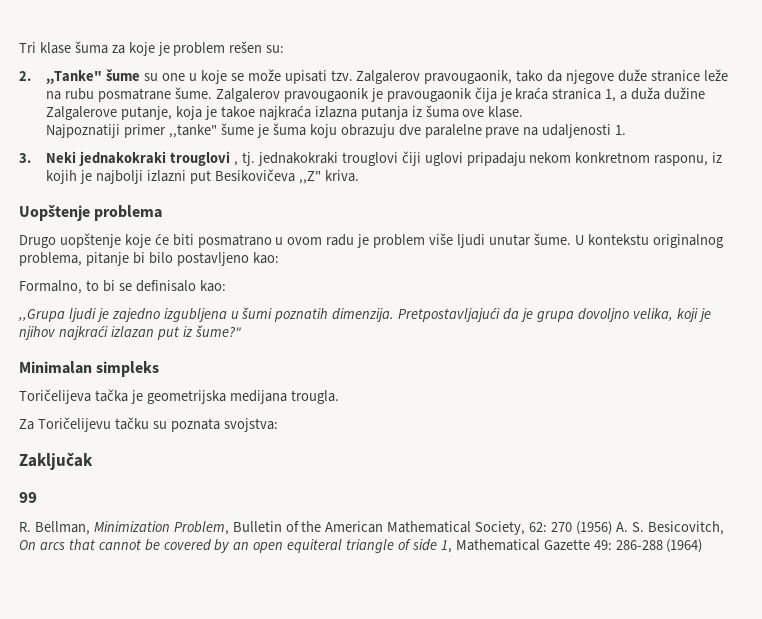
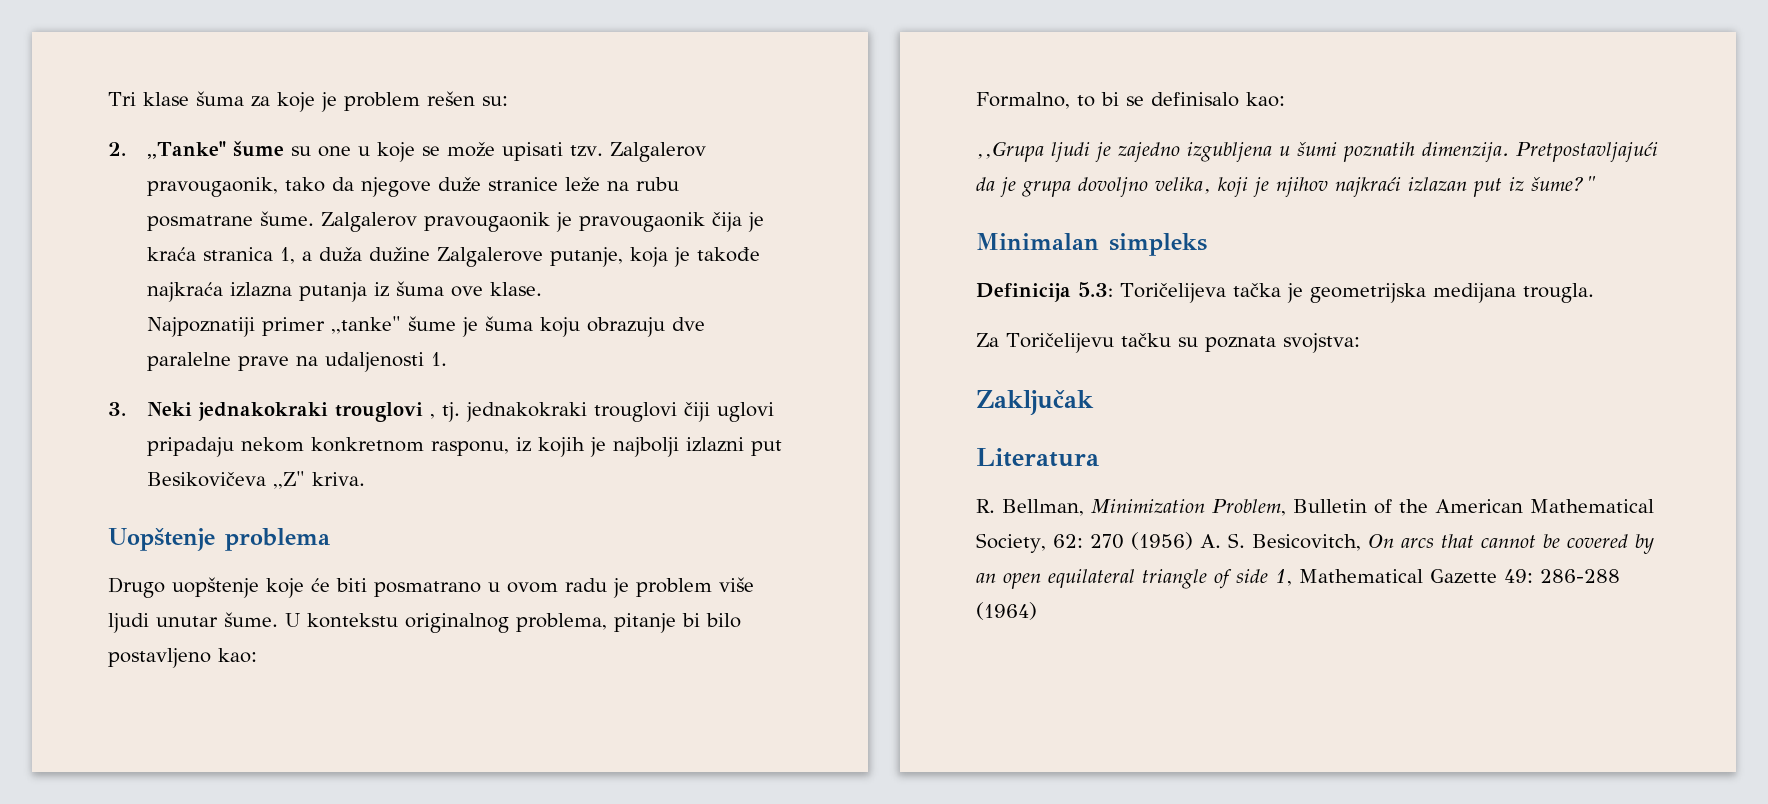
- Zalgalerov pravougaonik je pravougaonik čija je kraća stranica 1, a duža dužine Zalgalerove putanje, koja je takoe najkraća izlazna putanja iz šuma ove klase.
+ Zalgalerov pravougaonik je pravougaonik čija je kraća stranica 1, a duža dužine Zalgalerove putanje, koja je takođe najkraća izlazna putanja iz šuma ove klase.
- Toričelijeva tačka je geometrijska medijana trougla.
+ Definicija 5.3: Toričelijeva tačka je geometrijska medijana trougla.
- 99
+ Literatura
- R. Bellman, Minimization Problem, Bulletin of the American Mathematical Society, 62: 270 (1956) A. S. Besicovitch, On arcs that cannot be covered by an open equiteral triangle of side 1, Mathematical Gazette 49: 286-288 (1964)
+ R. Bellman, Minimization Problem, Bulletin of the American Mathematical Society, 62: 270 (1956) A. S. Besicovitch, On arcs that cannot be covered by an open equilateral triangle of side 1, Mathematical Gazette 49: 286-288 (1964)

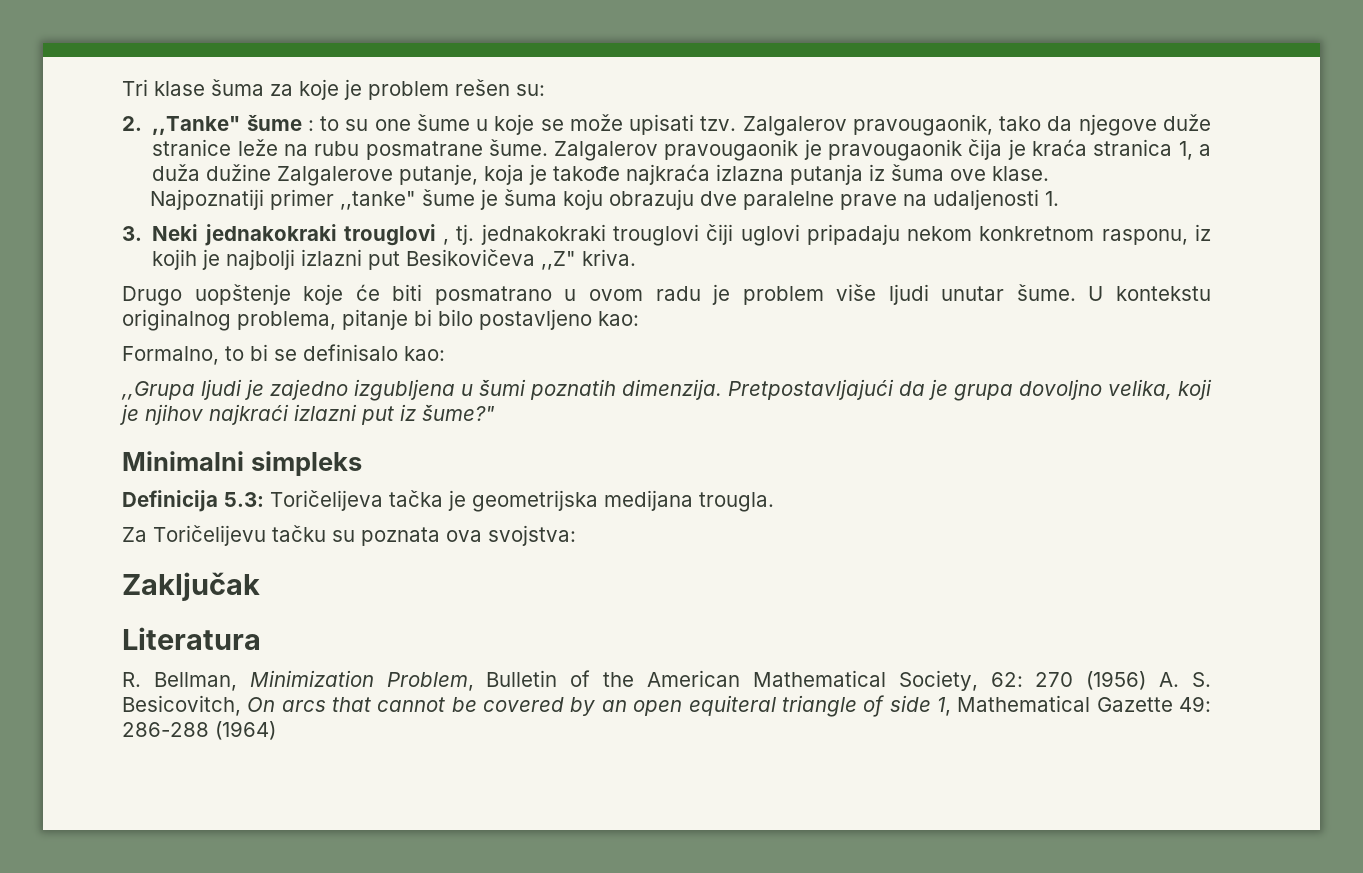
- 2. ,,Tanke" šume su one u koje se može upisati tzv.
+ 2. ,,Tanke" šume : to su one šume u koje se može upisati tzv.
- Uopštenje problema
- Pretpostavljajući da je grupa dovoljno velika, koji je njihov najkraći izlazan put iz šume?"
+ Pretpostavljajući da je grupa dovoljno velika, koji je njihov najkraći izlazni put iz šume?"
- Minimalan simpleks
+ Minimalni simpleks
- Za Toričelijevu tačku su poznata svojstva:
+ Za Toričelijevu tačku su poznata ova svojstva:
- R. Bellman, Minimization Problem, Bulletin of the American Mathematical Society, 62: 270 (1956) A. S. Besicovitch, On arcs that cannot be covered by an open equilateral triangle of side 1, Mathematical Gazette 49: 286-288 (1964)
+ R. Bellman, Minimization Problem, Bulletin of the American Mathematical Society, 62: 270 (1956) A. S. Besicovitch, On arcs that cannot be covered by an open equiteral triangle of side 1, Mathematical Gazette 49: 286-288 (1964)

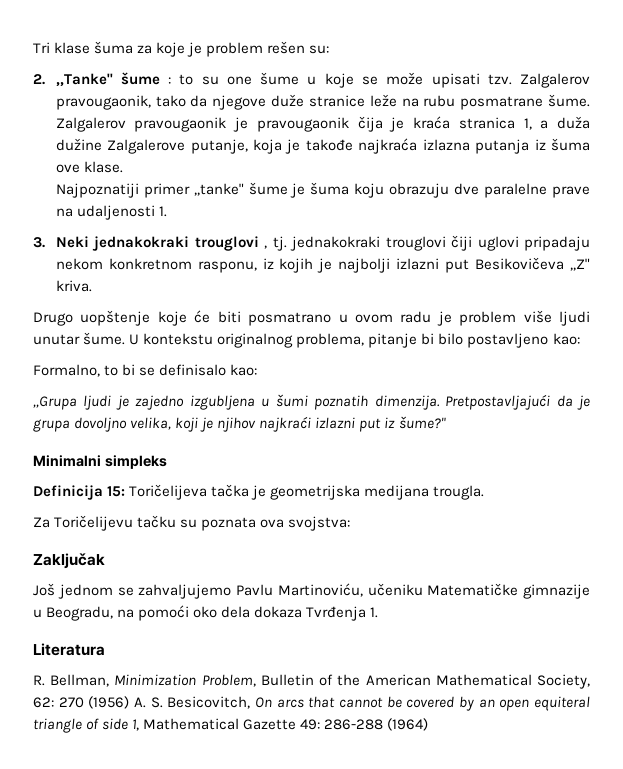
- Definicija 5.3: Toričelijeva tačka je geometrijska medijana trougla.
+ Definicija 15: Toričelijeva tačka je geometrijska medijana trougla.
+ Još jednom se zahvaljujemo Pavlu Martinoviću, učeniku Matematičke gimnazije u Beogradu, na pomoći oko dela dokaza Tvrđenja 1.

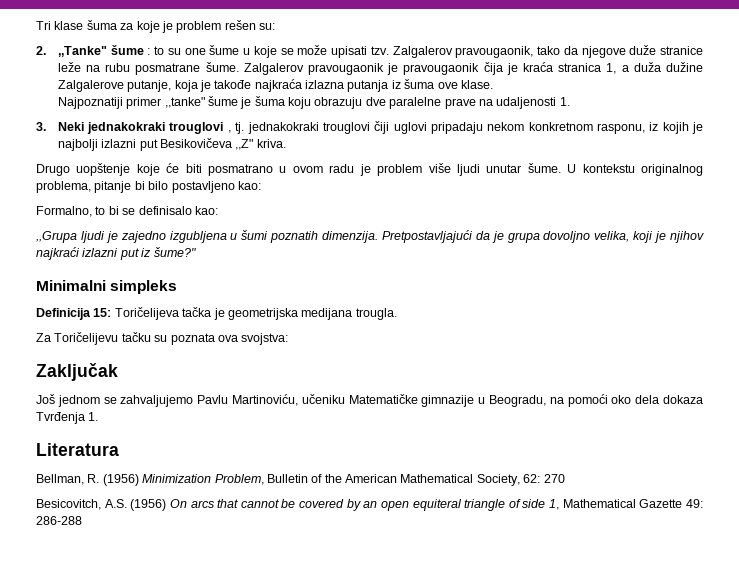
- R. Bellman, Minimization Problem, Bulletin of the American Mathematical Society, 62: 270 (1956) A. S. Besicovitch, On arcs that cannot be covered by an open equiteral triangle of side 1, Mathematical Gazette 49: 286-288 (1964)
+ Bellman, R. (1956) Minimization Problem, Bulletin of the American Mathematical Society, 62: 270
+ Besicovitch, A.S. (1956) On arcs that cannot be covered by an open equiteral triangle of side 1, Mathematical Gazette 49: 286-288

